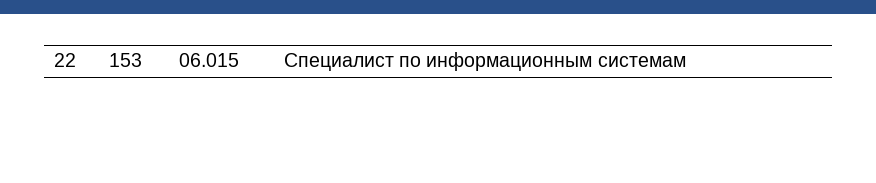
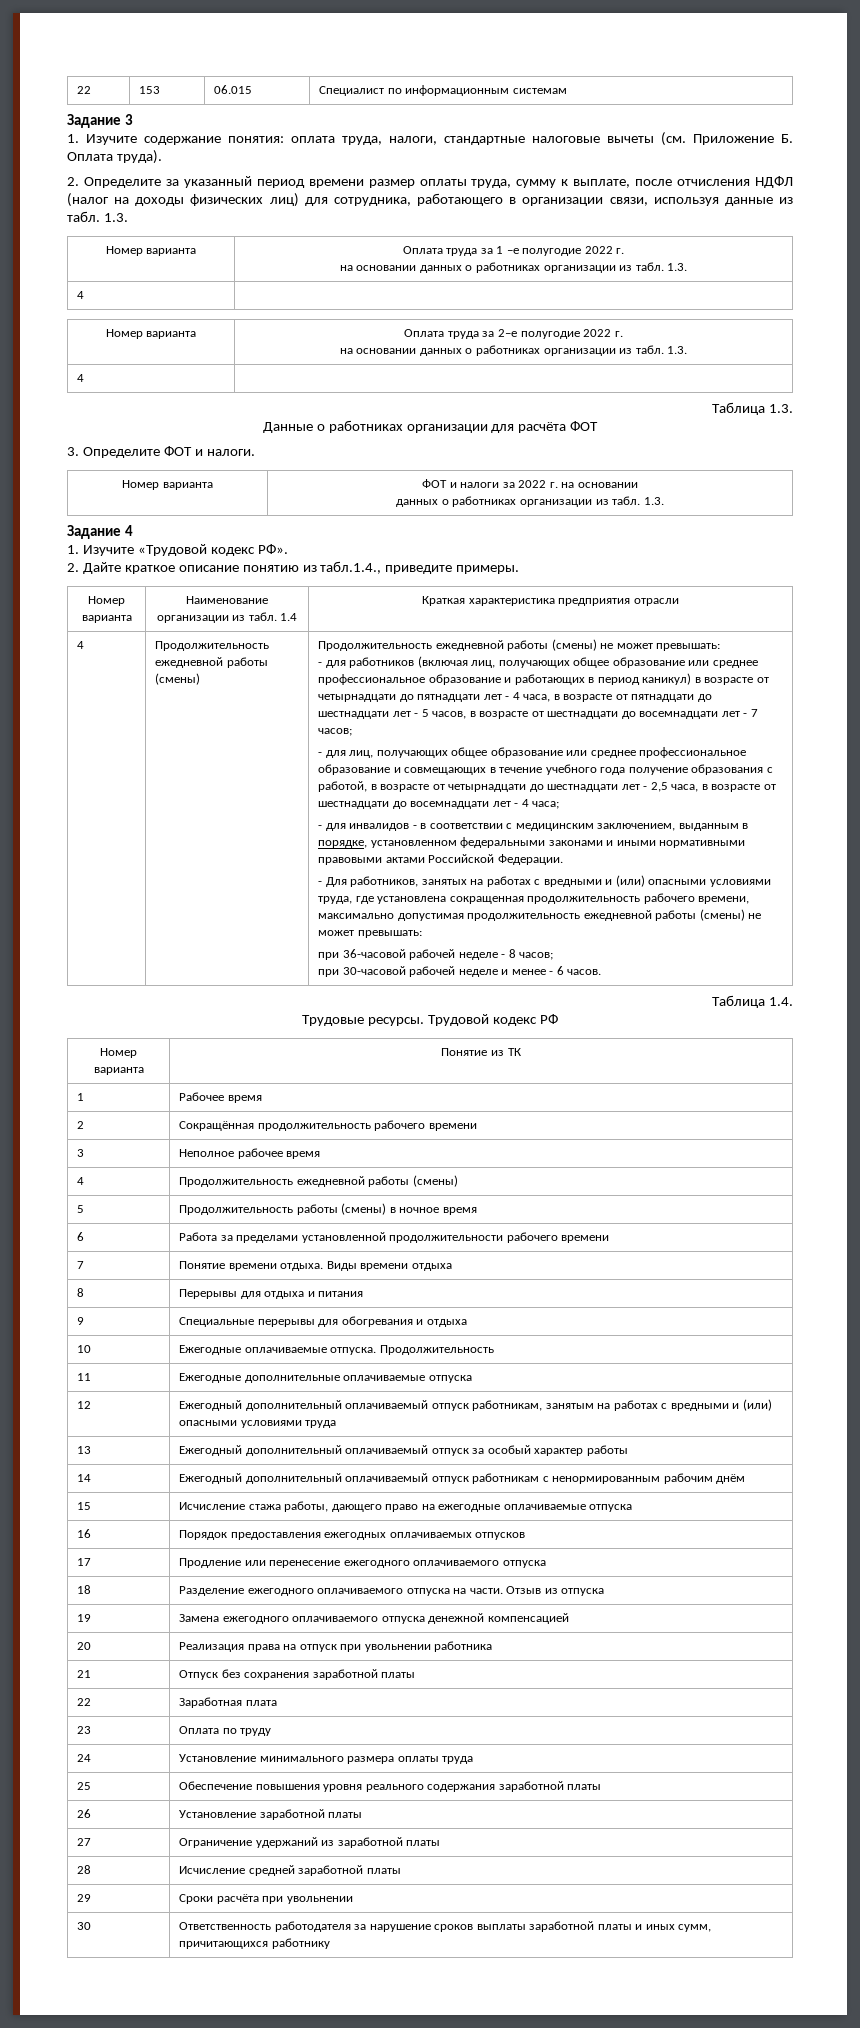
+ Задание 3
+ 1. Изучите содержание понятия: оплата труда, налоги, стандартные налоговые вычеты (см. Приложение Б. Оплата труда).
+ 2. Определите за указанный период времени размер оплаты труда, сумму к выплате, после отчисления НДФЛ (налог на доходы физических лиц) для сотрудника, работающего в организации связи, используя данные из табл. 1.3.
+ Номер варианта | Оплата труда за 1 –е полугодие 2022 г.
+ на основании данных о работниках организации из табл. 1.3.
+ 4 |
+ Номер варианта | Оплата труда за 2–е полугодие 2022 г.
+ на основании данных о работниках организации из табл. 1.3.
+ 4 |
+ Таблица 1.3.
+ Данные о работниках организации для расчёта ФОТ
+ 3. Определите ФОТ и налоги.
+ Номер варианта | ФОТ и налоги за 2022 г. на основании
+ данных о работниках организации из табл. 1.3.
+ Задание 4
+ 1. Изучите «Трудовой кодекс РФ».
+ 2. Дайте краткое описание понятию из табл.1.4., приведите примеры.
+ Номер варианта | Наименование организации из табл. 1.4 | Краткая характеристика предприятия отрасли
+ 4 | Продолжительность ежедневной работы (смены) | Продолжительность ежедневной работы (смены) не может превышать:
+ - для работников (включая лиц, получающих общее образование или среднее профессиональное образование и работающих в период каникул) в возрасте от четырнадцати до пятнадцати лет - 4 часа, в возрасте от пятнадцати до шестнадцати лет - 5 часов, в возрасте от шестнадцати до восемнадцати лет - 7 часов;
+ - для лиц, получающих общее образование или среднее профессиональное образование и совмещающих в течение учебного года получение образования с работой, в возрасте от четырнадцати до шестнадцати лет - 2,5 часа, в возрасте от шестнадцати до восемнадцати лет - 4 часа;
+ - для инвалидов - в соответствии с медицинским заключением, выданным в порядке, установленном федеральными законами и иными нормативными правовыми актами Российской Федерации.
+ - Для работников, занятых на работах с вредными и (или) опасными условиями труда, где установлена сокращенная продолжительность рабочего времени, максимально допустимая продолжительность ежедневной работы (смены) не может превышать:
+ при 36-часовой рабочей неделе - 8 часов;
+ при 30-часовой рабочей неделе и менее - 6 часов.
+ Таблица 1.4.
+ Трудовые ресурсы. Трудовой кодекс РФ
+ Номер варианта | Понятие из ТК
+ 1 | Рабочее время
+ 2 | Сокращённая продолжительность рабочего времени
+ 3 | Неполное рабочее время
+ 4 | Продолжительность ежедневной работы (смены)
+ 5 | Продолжительность работы (смены) в ночное время
+ 6 | Работа за пределами установленной продолжительности рабочего времени
+ 7 | Понятие времени отдыха. Виды времени отдыха
+ 8 | Перерывы для отдыха и питания
+ 9 | Специальные перерывы для обогревания и отдыха
+ 10 | Ежегодные оплачиваемые отпуска. Продолжительность
+ 11 | Ежегодные дополнительные оплачиваемые отпуска
+ 12 | Ежегодный дополнительный оплачиваемый отпуск работникам, занятым на работах с вредными и (или) опасными условиями труда
+ 13 | Ежегодный дополнительный оплачиваемый отпуск за особый характер работы
+ 14 | Ежегодный дополнительный оплачиваемый отпуск работникам с ненормированным рабочим днём
+ 15 | Исчисление стажа работы, дающего право на ежегодные оплачиваемые отпуска
+ 16 | Порядок предоставления ежегодных оплачиваемых отпусков
+ 17 | Продление или перенесение ежегодного оплачиваемого отпуска
+ 18 | Разделение ежегодного оплачиваемого отпуска на части. Отзыв из отпуска
+ 19 | Замена ежегодного оплачиваемого отпуска денежной компенсацией
+ 20 | Реализация права на отпуск при увольнении работника
+ 21 | Отпуск без сохранения заработной платы
+ 22 | Заработная плата
+ 23 | Оплата по труду
+ 24 | Установление минимального размера оплаты труда
+ 25 | Обеспечение повышения уровня реального содержания заработной платы
+ 26 | Установление заработной платы
+ 27 | Ограничение удержаний из заработной платы
+ 28 | Исчисление средней заработной платы
+ 29 | Сроки расчёта при увольнении
+ 30 | Ответственность работодателя за нарушение сроков выплаты заработной платы и иных сумм, причитающихся работнику

